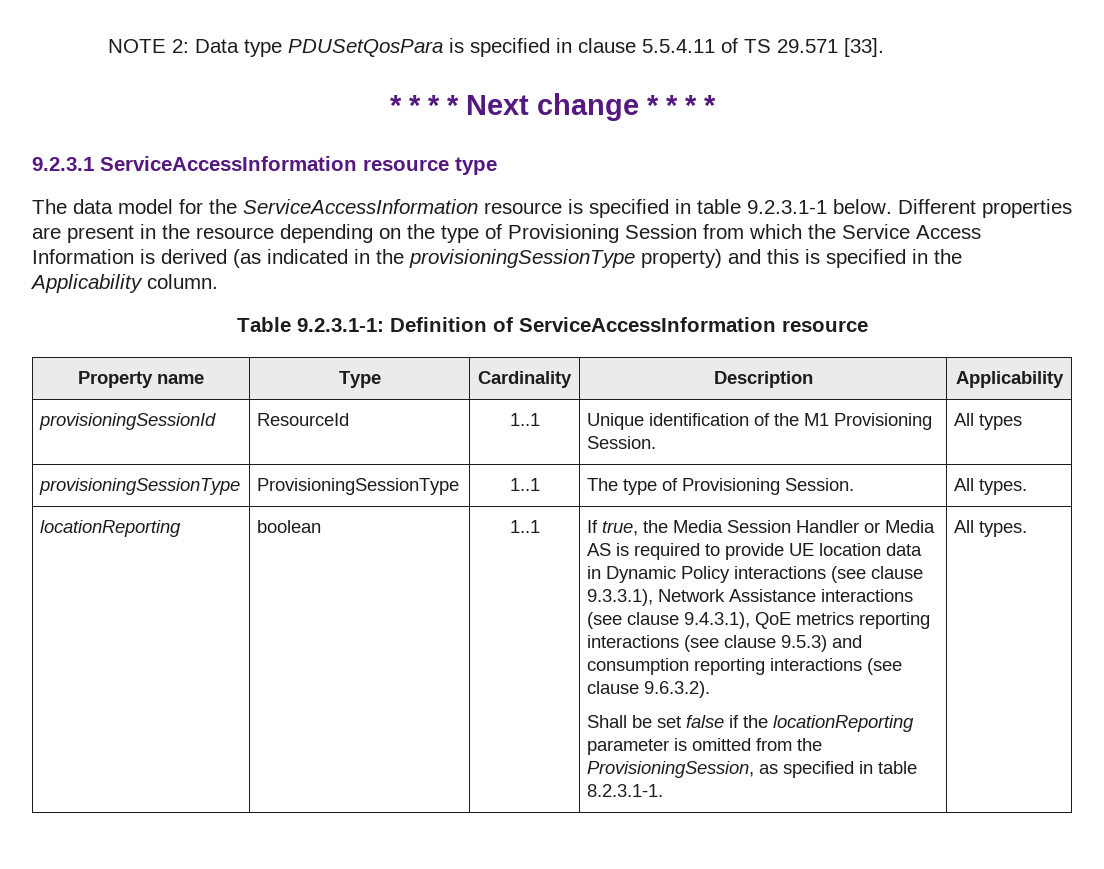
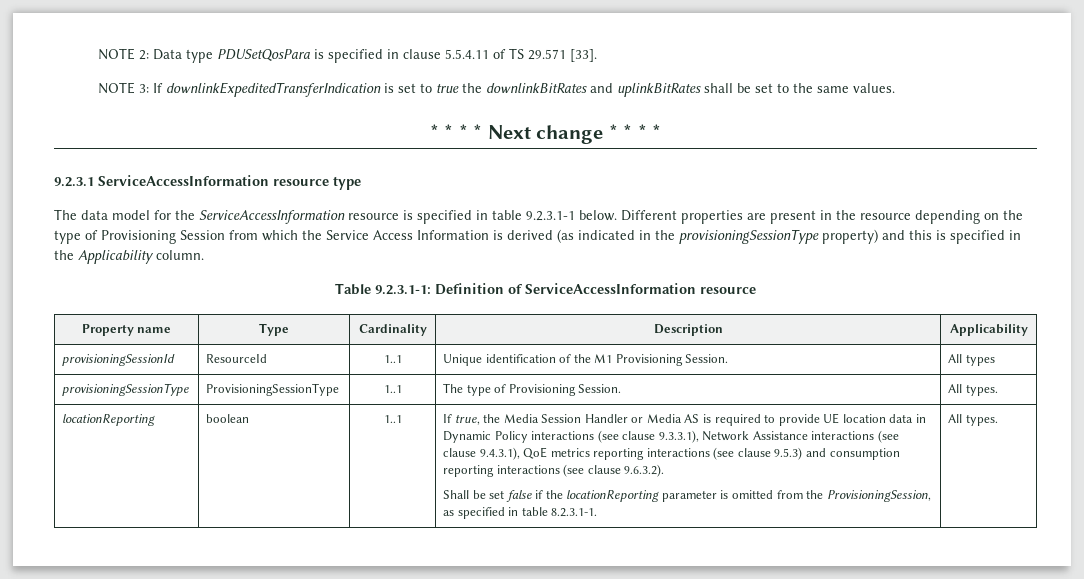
+ NOTE 3: If downlinkExpeditedTransferIndication is set to true the downlinkBitRates and uplinkBitRates shall be set to the same values.

